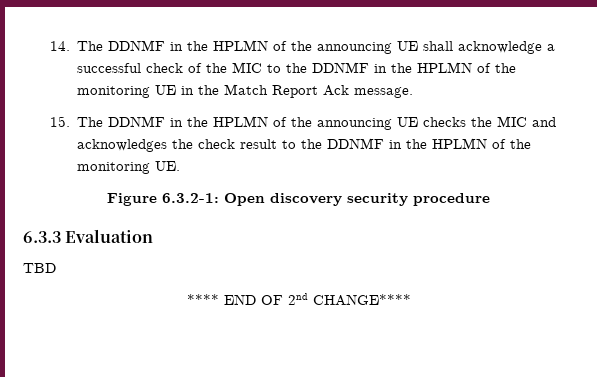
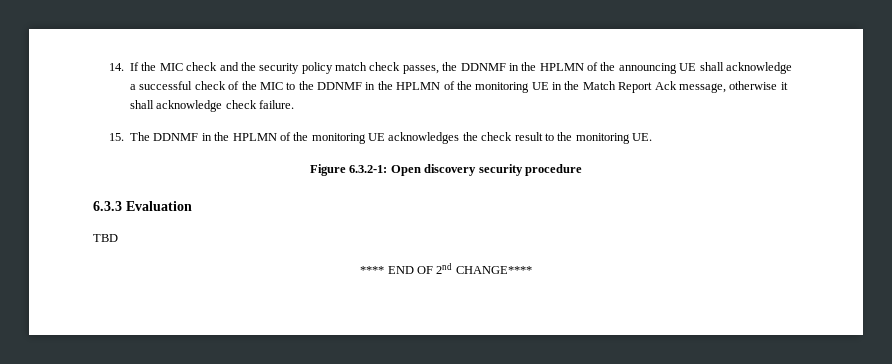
- 14. The DDNMF in the HPLMN of the announcing UE shall acknowledge a successful check of the MIC to the DDNMF in the HPLMN of the monitoring UE in the Match Report Ack message.
+ 14. If the MIC check and the security policy match check passes, the DDNMF in the HPLMN of the announcing UE shall acknowledge a successful check of the MIC to the DDNMF in the HPLMN of the monitoring UE in the Match Report Ack message, otherwise it shall acknowledge check failure.
- 15. The DDNMF in the HPLMN of the announcing UE checks the MIC and acknowledges the check result to the DDNMF in the HPLMN of the monitoring UE.
+ 15. The DDNMF in the HPLMN of the monitoring UE acknowledges the check result to the monitoring UE.

